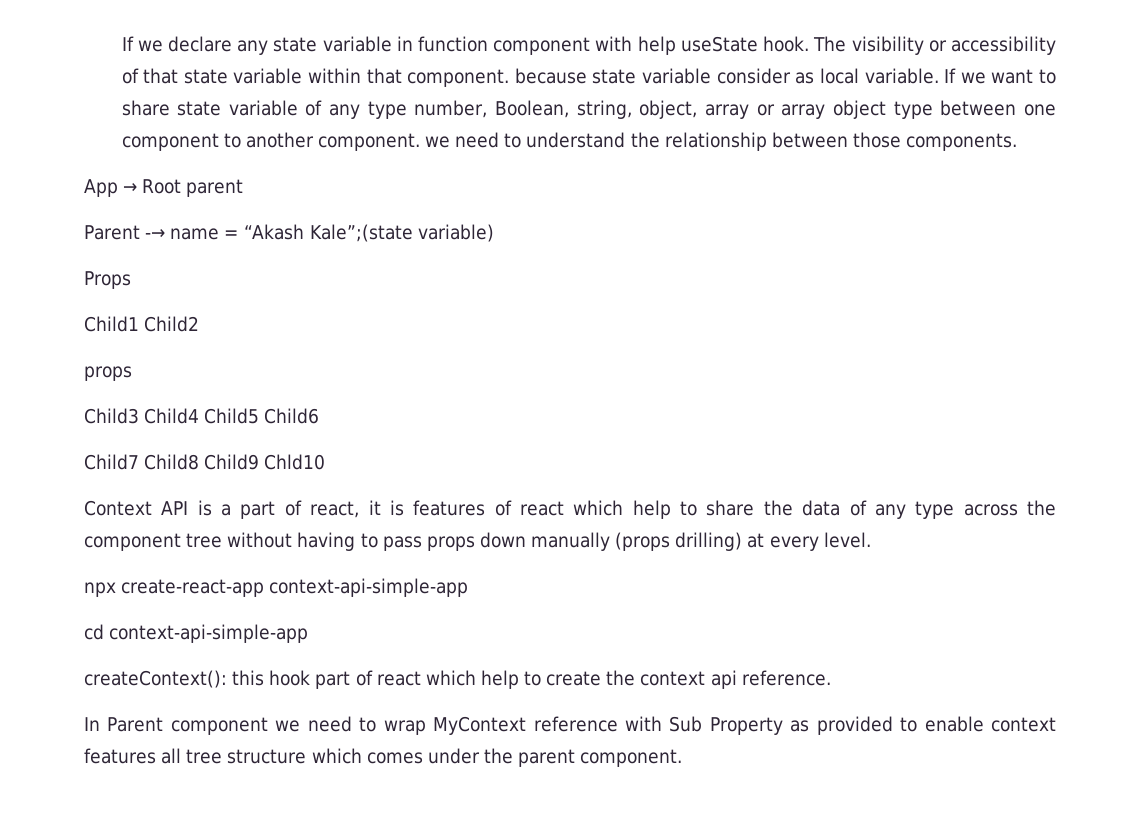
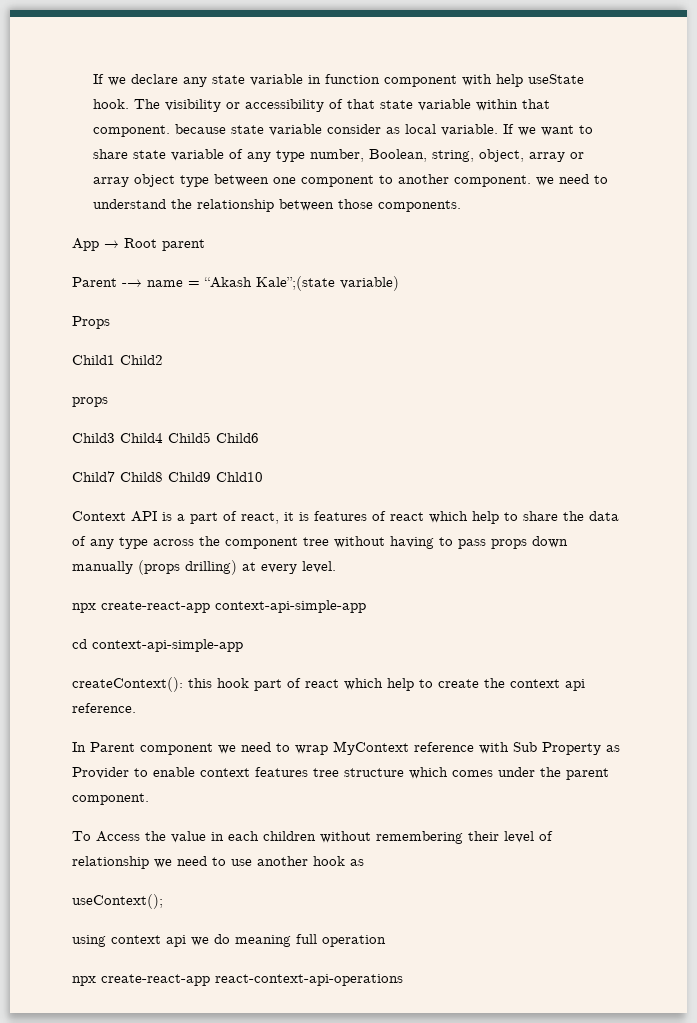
- In Parent component we need to wrap MyContext reference with Sub Property as provided to enable context features all tree structure which comes under the parent component.
+ In Parent component we need to wrap MyContext reference with Sub Property as Provider to enable context features tree structure which comes under the parent component.
+ To Access the value in each children without remembering their level of relationship we need to use another hook as
+ useContext();
+ using context api we do meaning full operation
+ npx create-react-app react-context-api-operations

